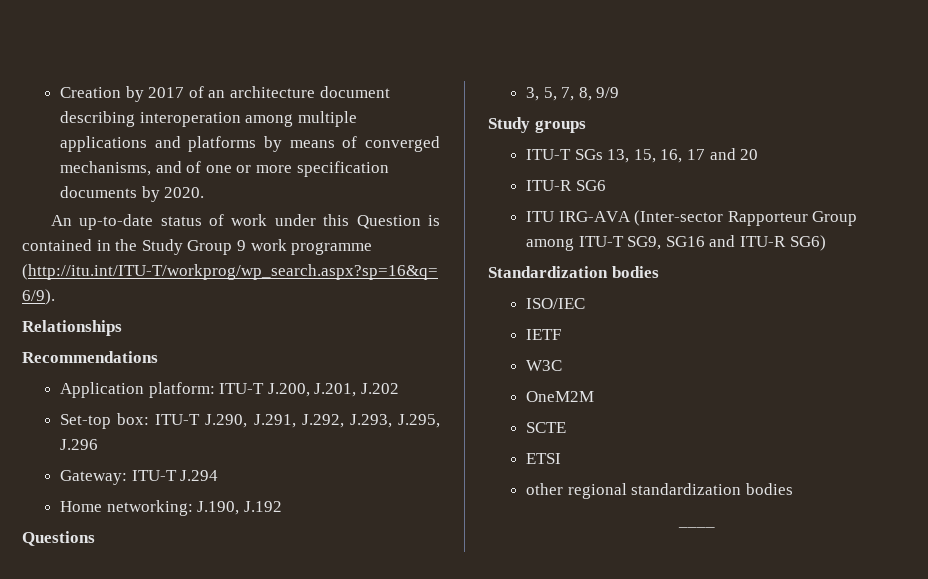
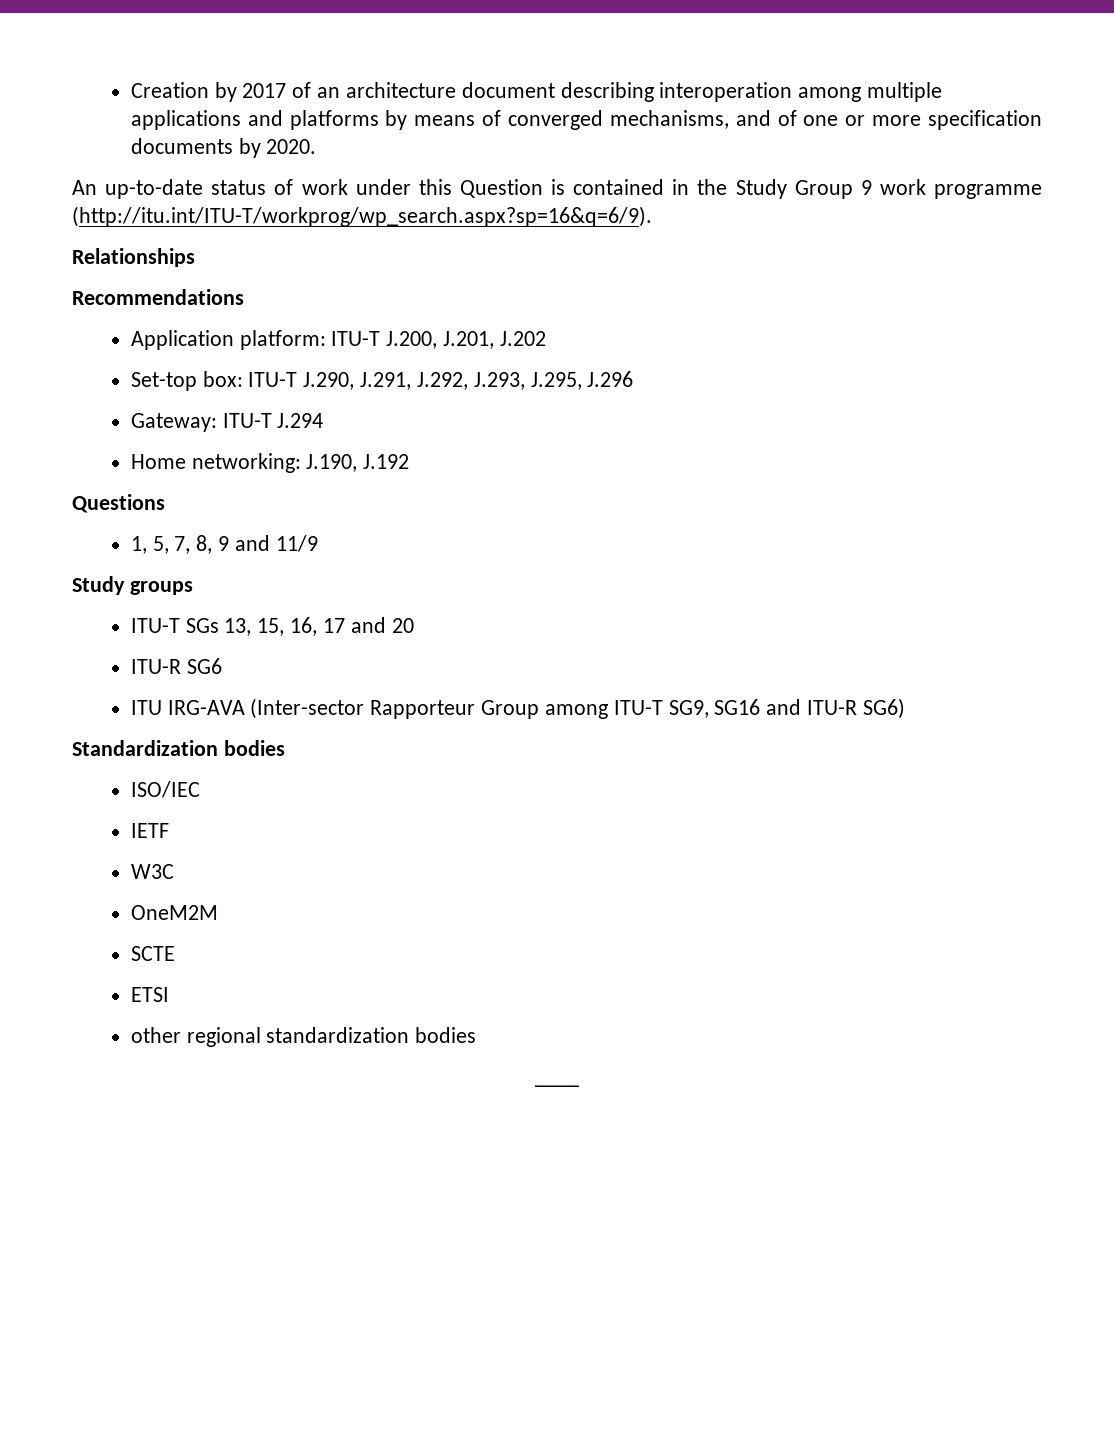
- 3, 5, 7, 8, 9/9
+ 1, 5, 7, 8, 9 and 11/9

